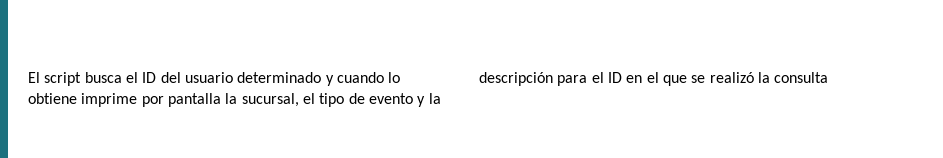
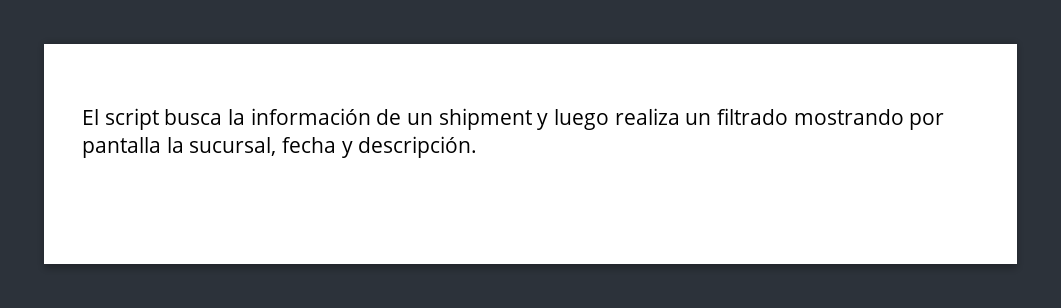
- El script busca el ID del usuario determinado y cuando lo obtiene imprime por pantalla la sucursal, el tipo de evento y la descripción para el ID en el que se realizó la consulta
+ El script busca la información de un shipment y luego realiza un filtrado mostrando por pantalla la sucursal, fecha y descripción.

